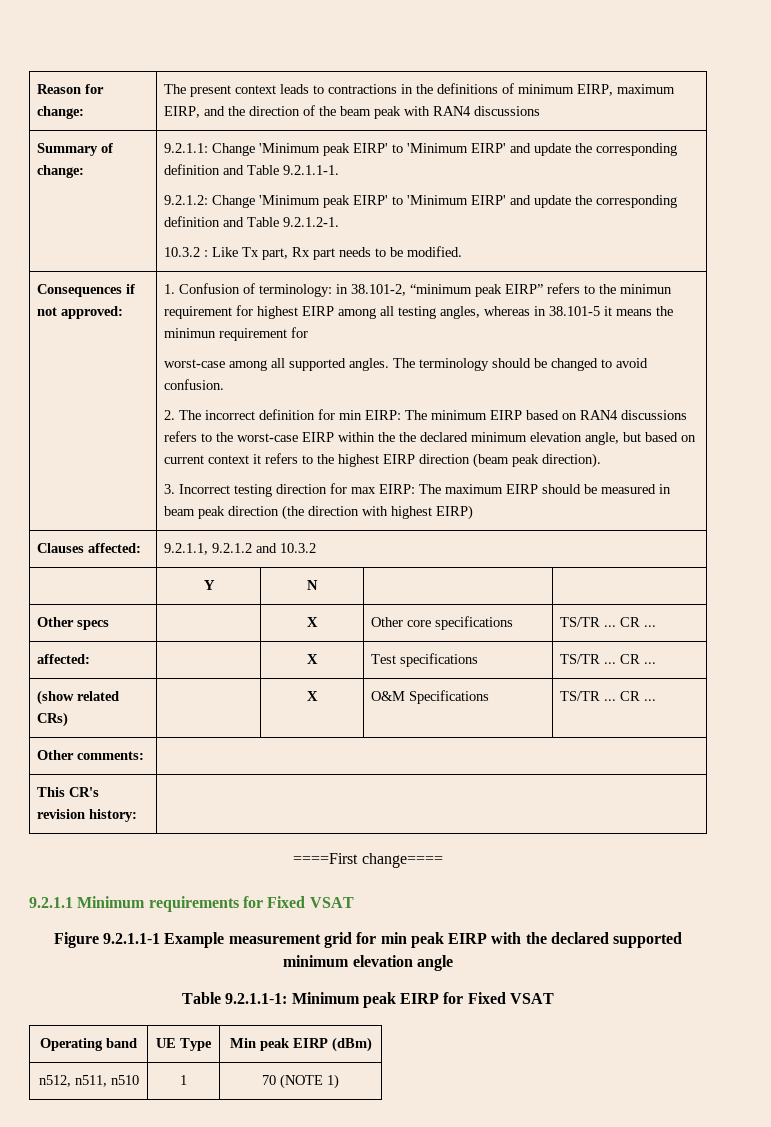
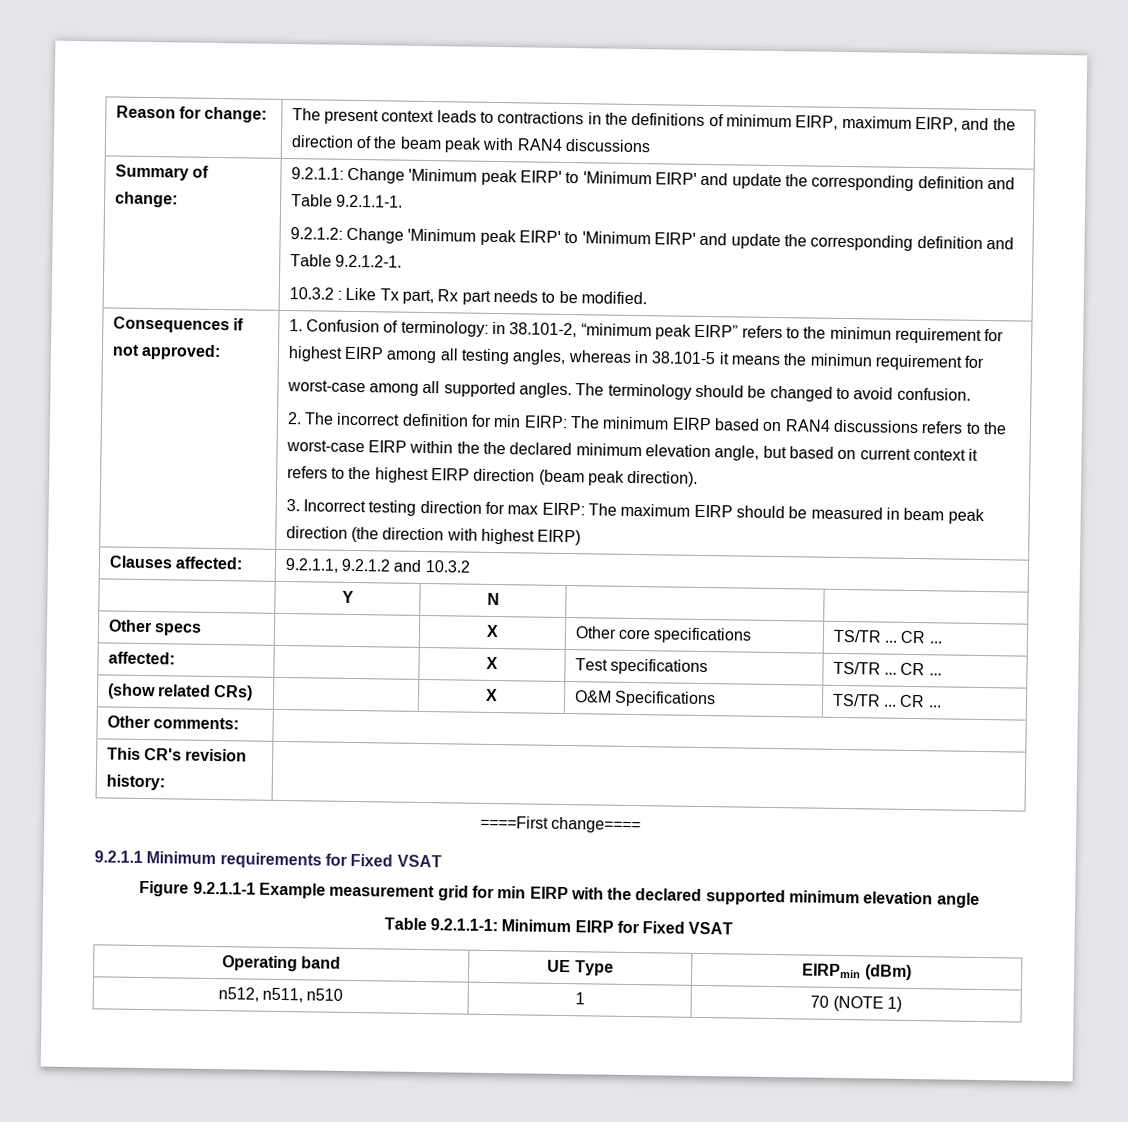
- Figure 9.2.1.1-1 Example measurement grid for min peak EIRP with the declared supported minimum elevation angle
+ Figure 9.2.1.1-1 Example measurement grid for min EIRP with the declared supported minimum elevation angle
- Table 9.2.1.1-1: Minimum peak EIRP for Fixed VSAT
+ Table 9.2.1.1-1: Minimum EIRP for Fixed VSAT
- Operating band | UE Type | Min peak EIRP (dBm)
+ Operating band | UE Type | EIRPmin (dBm)

